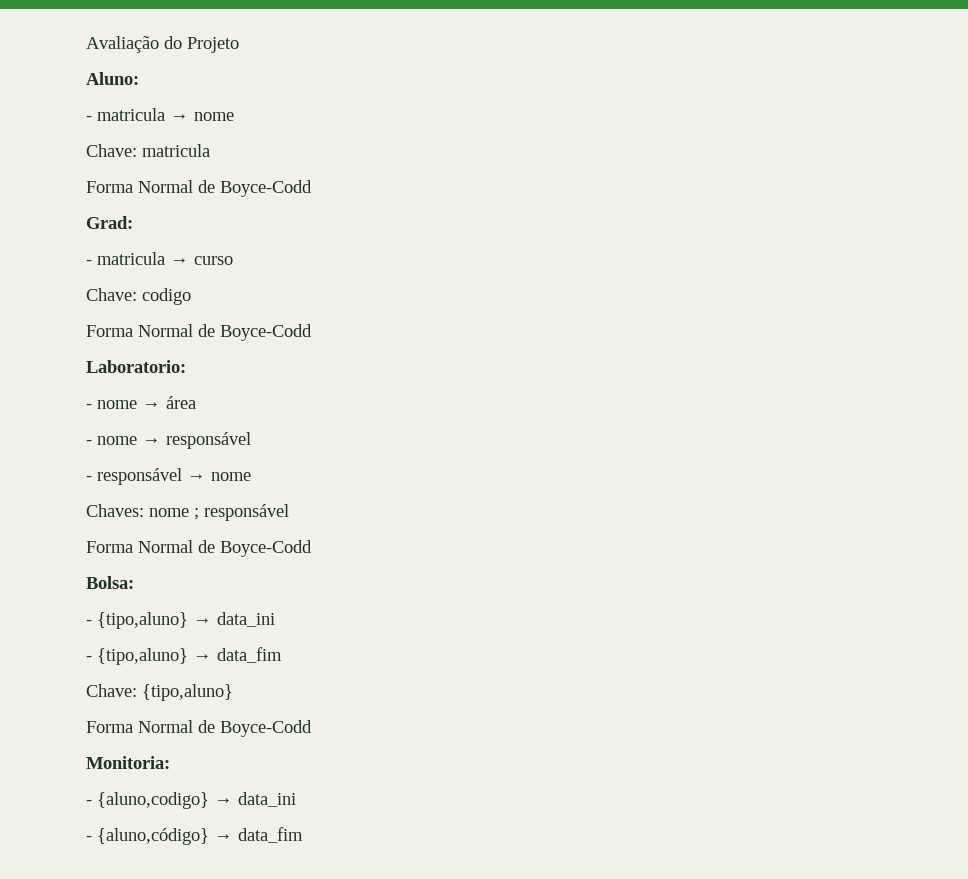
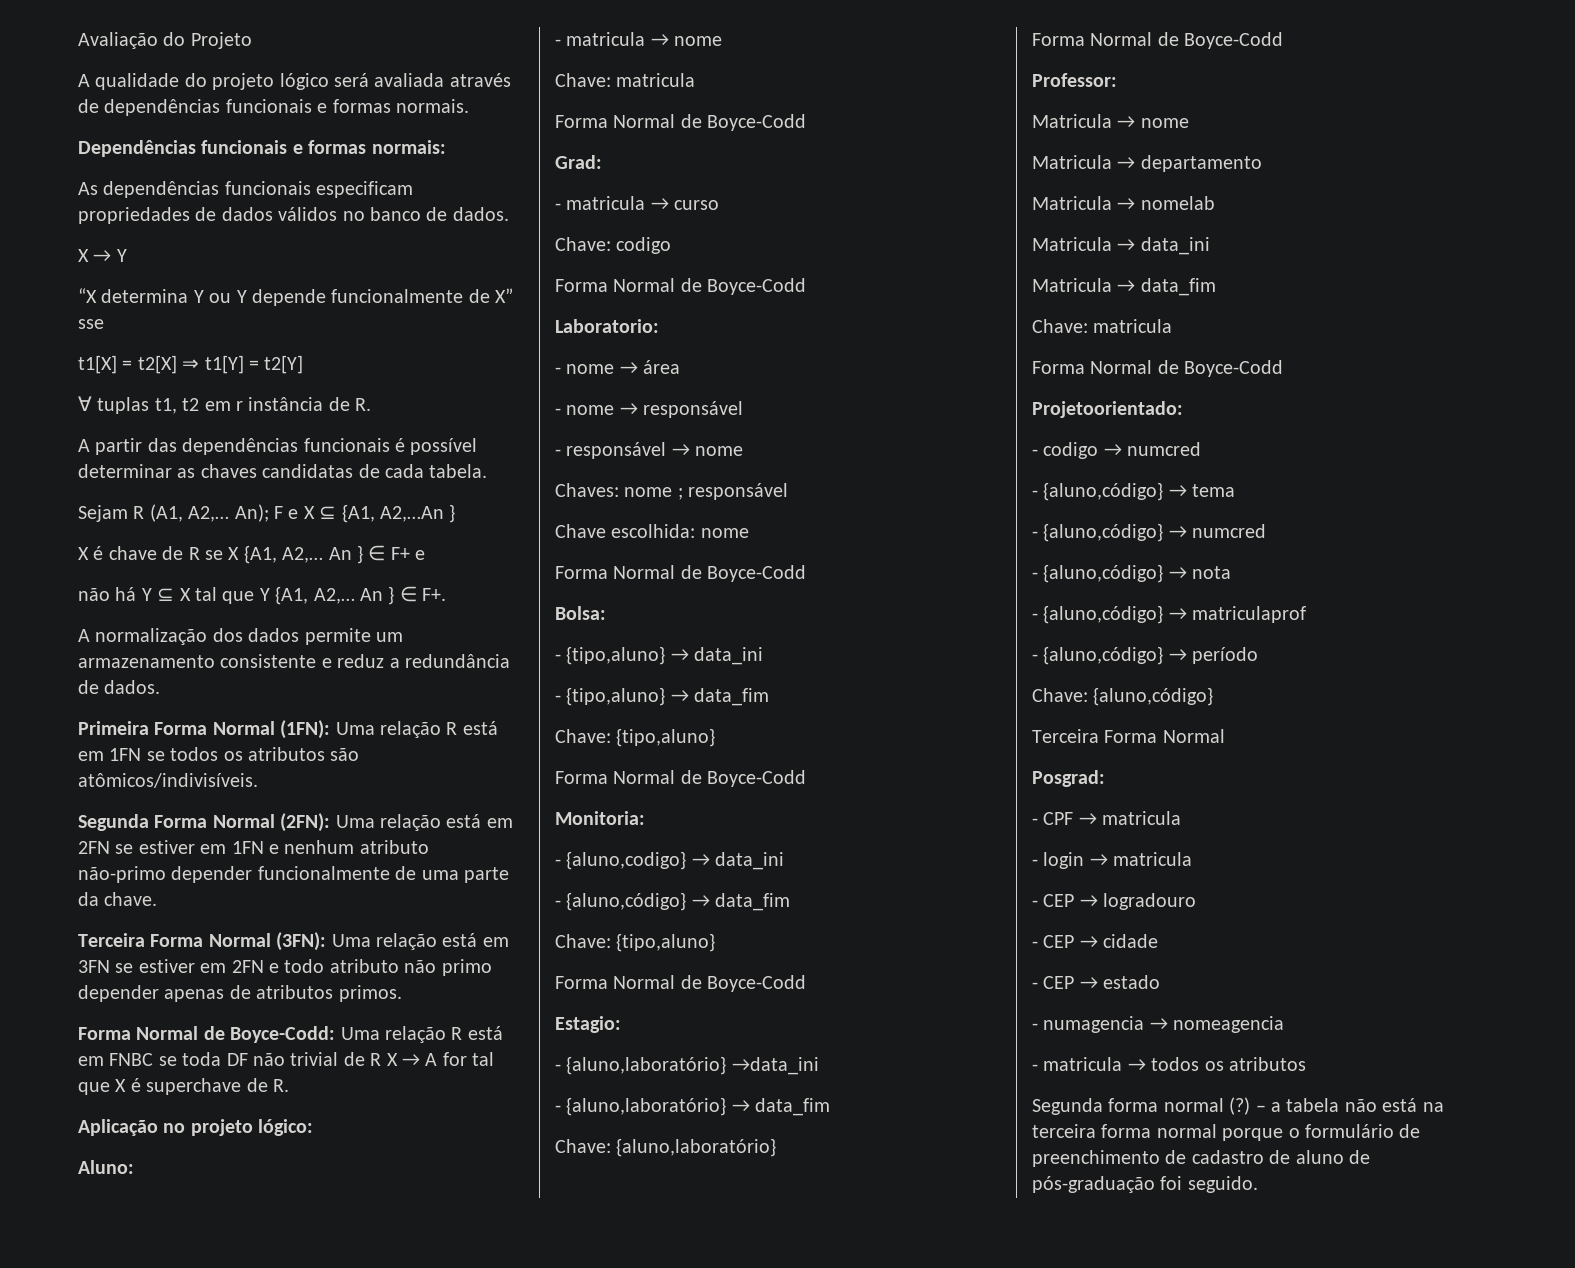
+ A qualidade do projeto lógico será avaliada através de dependências funcionais e formas normais.
+ Dependências funcionais e formas normais:
+ As dependências funcionais especificam propriedades de dados válidos no banco de dados.
+ X → Y
+ “X determina Y ou Y depende funcionalmente de X” sse
+ t1[X] = t2[X] ⇒ t1[Y] = t2[Y]
+ ∀ tuplas t1, t2 em r instância de R.
+ A partir das dependências funcionais é possível determinar as chaves candidatas de cada tabela.
+ Sejam R (A1, A2,… An); F e X ⊆ {A1, A2,…An }
+ X é chave de R se X {A1, A2,… An } ∈ F+ e
+ não há Y ⊆ X tal que Y {A1, A2,… An } ∈ F+.
+ A normalização dos dados permite um armazenamento consistente e reduz a redundância de dados.
+ Primeira Forma Normal (1FN): Uma relação R está em 1FN se todos os atributos são atômicos/indivisíveis.
+ Segunda Forma Normal (2FN): Uma relação está em 2FN se estiver em 1FN e nenhum atributo não-primo depender funcionalmente de uma parte da chave.
+ Terceira Forma Normal (3FN): Uma relação está em 3FN se estiver em 2FN e todo atributo não primo depender apenas de atributos primos.
+ Forma Normal de Boyce-Codd: Uma relação R está em FNBC se toda DF não trivial de R X → A for tal que X é superchave de R.
+ Aplicação no projeto lógico:
+ Chave escolhida: nome
  - {aluno,código} → data_fim
+ Chave: {tipo,aluno}
+ Forma Normal de Boyce-Codd
+ Estagio:
+ - {aluno,laboratório} →data_ini
+ - {aluno,laboratório} → data_fim
+ Chave: {aluno,laboratório}
+ Forma Normal de Boyce-Codd
+ Professor:
+ Matricula → nome
+ Matricula → departamento
+ Matricula → nomelab
+ Matricula → data_ini
+ Matricula → data_fim
+ Chave: matricula
+ Forma Normal de Boyce-Codd
+ Projetoorientado:
+ - codigo → numcred
+ - {aluno,código} → tema
+ - {aluno,código} → numcred
+ - {aluno,código} → nota
+ - {aluno,código} → matriculaprof
+ - {aluno,código} → período
+ Chave: {aluno,código}
+ Terceira Forma Normal
+ Posgrad:
+ - CPF → matricula
+ - login → matricula
+ - CEP → logradouro
+ - CEP → cidade
+ - CEP → estado
+ - numagencia → nomeagencia
+ - matricula → todos os atributos
+ Segunda forma normal (?) – a tabela não está na terceira forma normal porque o formulário de preenchimento de cadastro de aluno de pós-graduação foi seguido.

